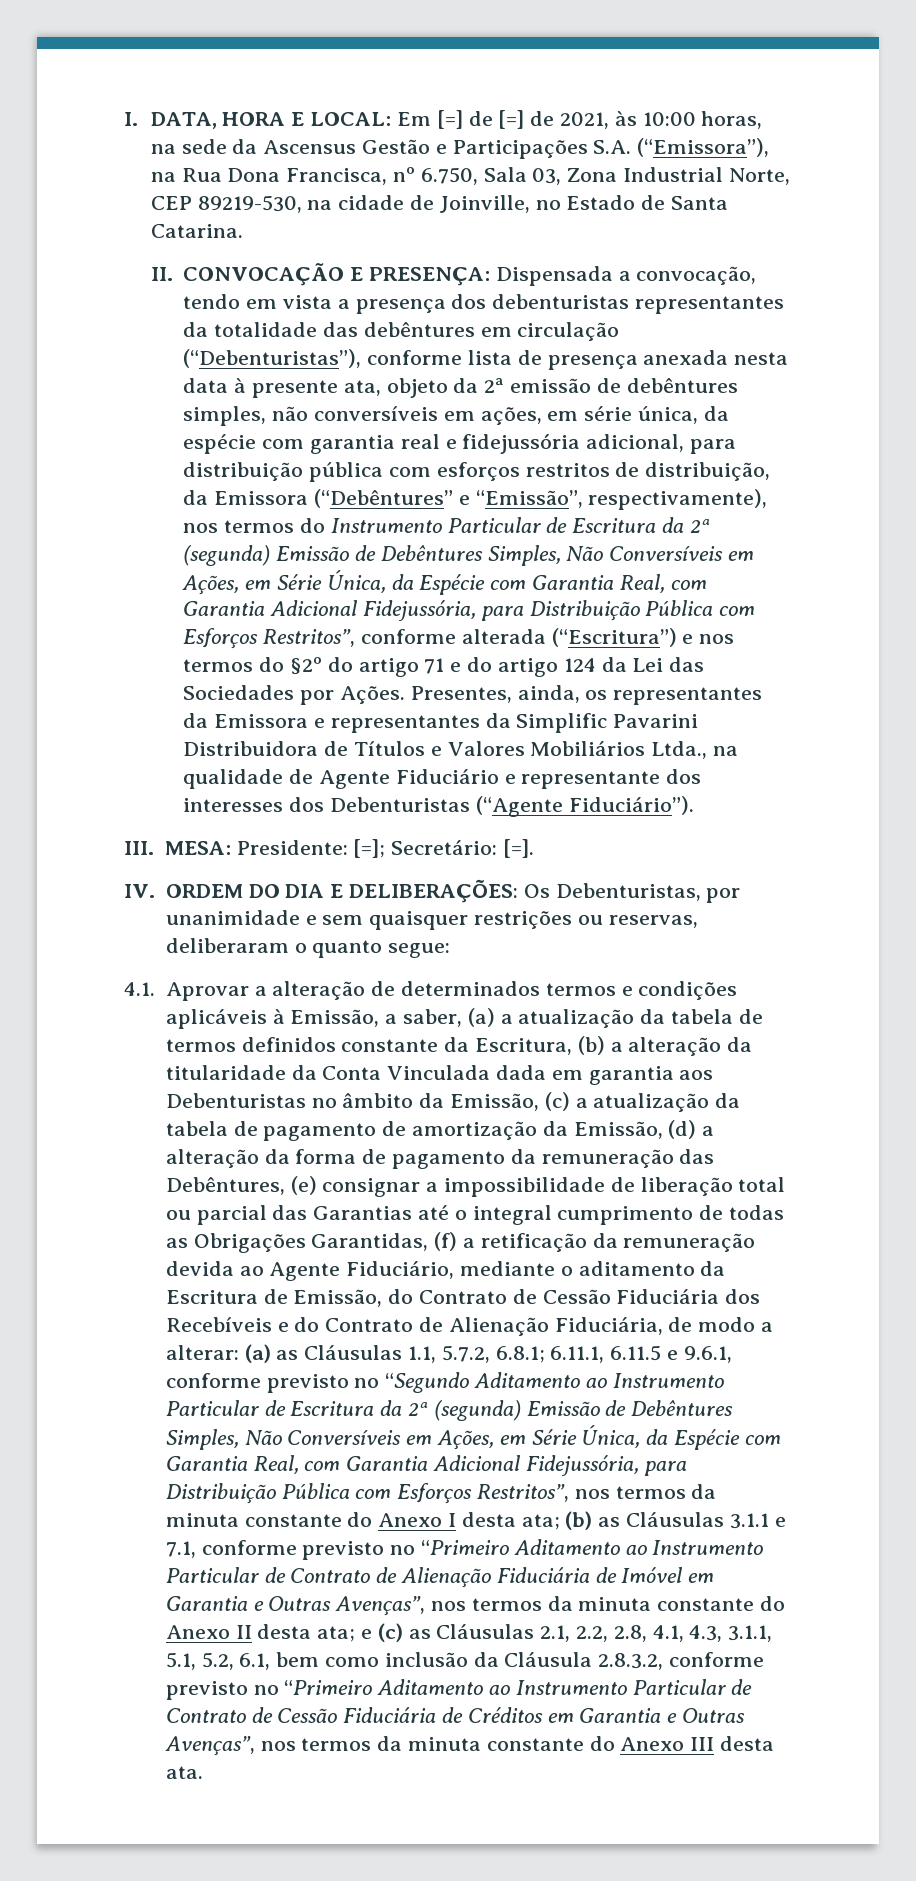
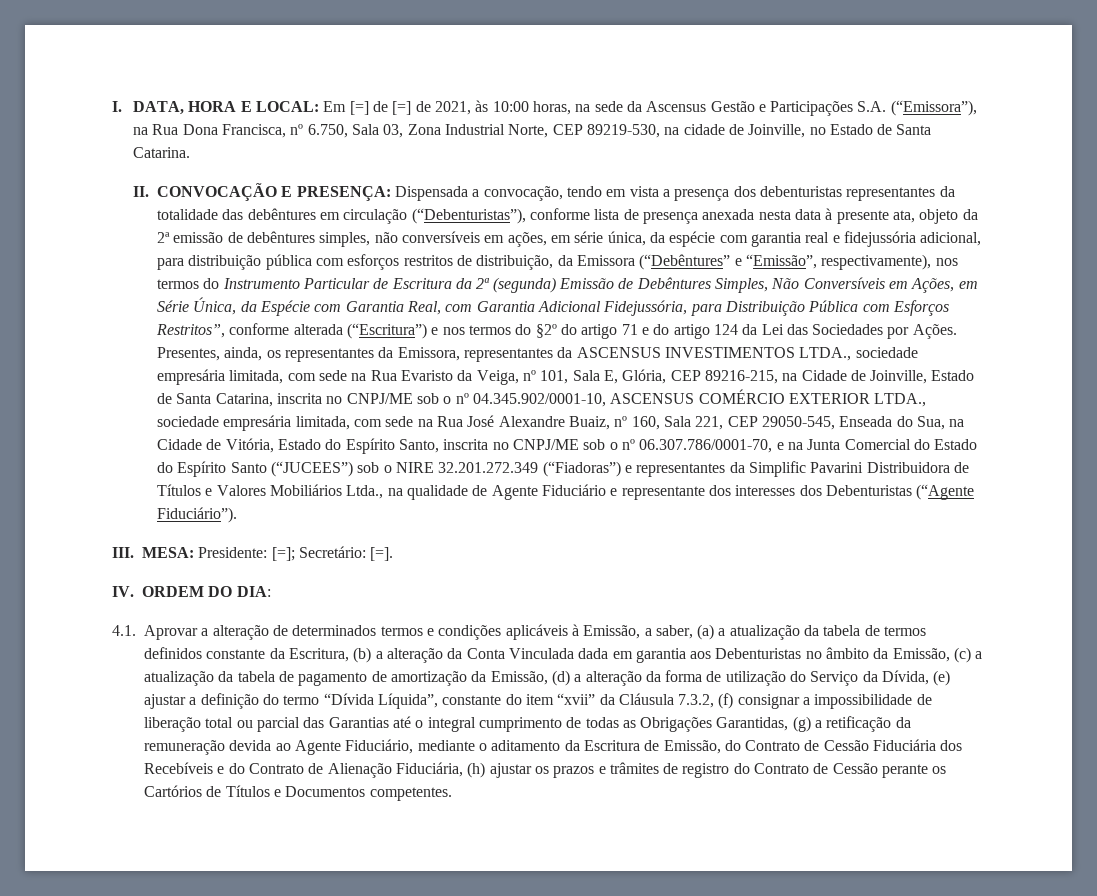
- Presentes, ainda, os representantes da Emissora e representantes da Simplific Pavarini Distribuidora de Títulos e Valores Mobiliários Ltda., na qualidade de Agente Fiduciário e representante dos interesses dos Debenturistas (“Agente Fiduciário”).
+ Presentes, ainda, os representantes da Emissora, representantes da ASCENSUS INVESTIMENTOS LTDA., sociedade empresária limitada, com sede na Rua Evaristo da Veiga, nº 101, Sala E, Glória, CEP 89216-215, na Cidade de Joinville, Estado de Santa Catarina, inscrita no CNPJ/ME sob o nº 04.345.902/0001-10, ASCENSUS COMÉRCIO EXTERIOR LTDA., sociedade empresária limitada, com sede na Rua José Alexandre Buaiz, nº 160, Sala 221, CEP 29050-545, Enseada do Sua, na Cidade de Vitória, Estado do Espírito Santo, inscrita no CNPJ/ME sob o nº 06.307.786/0001-70, e na Junta Comercial do Estado do Espírito Santo (“JUCEES”) sob o NIRE 32.201.272.349 (“Fiadoras”) e representantes da Simplific Pavarini Distribuidora de Títulos e Valores Mobiliários Ltda., na qualidade de Agente Fiduciário e representante dos interesses dos Debenturistas (“Agente Fiduciário”).
- IV. ORDEM DO DIA E DELIBERAÇÕES: Os Debenturistas, por unanimidade e sem quaisquer restrições ou reservas, deliberaram o quanto segue:
+ IV. ORDEM DO DIA:
- 4.1. Aprovar a alteração de determinados termos e condições aplicáveis à Emissão, a saber, (a) a atualização da tabela de termos definidos constante da Escritura, (b) a alteração da titularidade da Conta Vinculada dada em garantia aos Debenturistas no âmbito da Emissão, (c) a atualização da tabela de pagamento de amortização da Emissão, (d) a alteração da forma de pagamento da remuneração das Debêntures, (e) consignar a impossibilidade de liberação total ou parcial das Garantias até o integral cumprimento de todas as Obrigações Garantidas, (f) a retificação da remuneração devida ao Agente Fiduciário, mediante o aditamento da Escritura de Emissão, do Contrato de Cessão Fiduciária dos Recebíveis e do Contrato de Alienação Fiduciária, de modo a alterar: (a) as Cláusulas 1.1, 5.7.2, 6.8.1; 6.11.1, 6.11.5 e 9.6.1, conforme previsto no “Segundo Aditamento ao Instrumento Particular de Escritura da 2ª (segunda) Emissão de Debêntures Simples, Não Conversíveis em Ações, em Série Única, da Espécie com Garantia Real, com Garantia Adicional Fidejussória, para Distribuição Pública com Esforços Restritos”, nos termos da minuta constante do Anexo I desta ata; (b) as Cláusulas 3.1.1 e 7.1, conforme previsto no “Primeiro Aditamento ao Instrumento Particular de Contrato de Alienação Fiduciária de Imóvel em Garantia e Outras Avenças”, nos termos da minuta constante do Anexo II desta ata; e (c) as Cláusulas 2.1, 2.2, 2.8, 4.1, 4.3, 3.1.1, 5.1, 5.2, 6.1, bem como inclusão da Cláusula 2.8.3.2, conforme previsto no “Primeiro Aditamento ao Instrumento Particular de Contrato de Cessão Fiduciária de Créditos em Garantia e Outras Avenças”, nos termos da minuta constante do Anexo III desta ata.
+ 4.1. Aprovar a alteração de determinados termos e condições aplicáveis à Emissão, a saber, (a) a atualização da tabela de termos definidos constante da Escritura, (b) a alteração da Conta Vinculada dada em garantia aos Debenturistas no âmbito da Emissão, (c) a atualização da tabela de pagamento de amortização da Emissão, (d) a alteração da forma de utilização do Serviço da Dívida, (e) ajustar a definição do termo “Dívida Líquida”, constante do item “xvii” da Cláusula 7.3.2, (f) consignar a impossibilidade de liberação total ou parcial das Garantias até o integral cumprimento de todas as Obrigações Garantidas, (g) a retificação da remuneração devida ao Agente Fiduciário, mediante o aditamento da Escritura de Emissão, do Contrato de Cessão Fiduciária dos Recebíveis e do Contrato de Alienação Fiduciária, (h) ajustar os prazos e trâmites de registro do Contrato de Cessão perante os Cartórios de Títulos e Documentos competentes.

